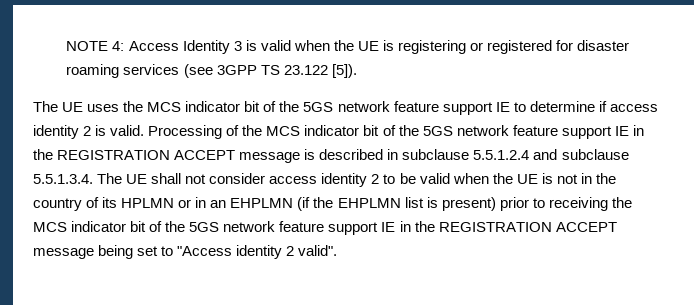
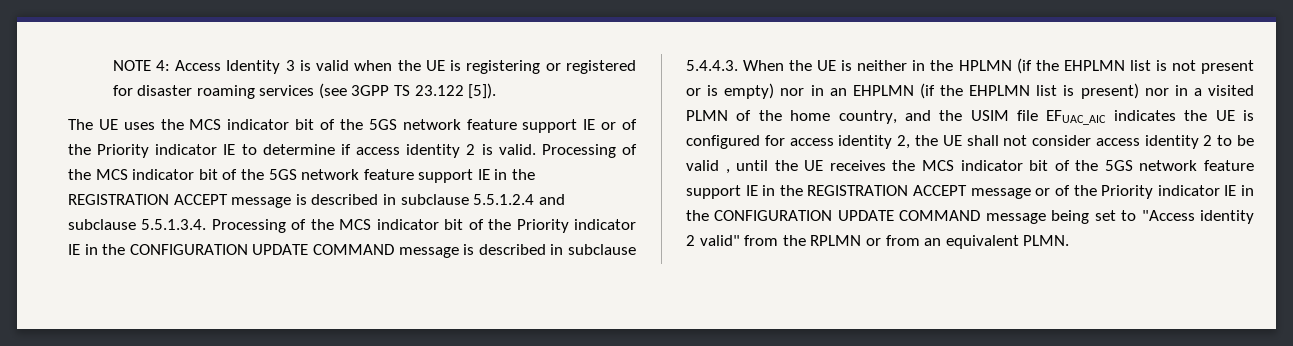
- The UE uses the MCS indicator bit of the 5GS network feature support IE to determine if access identity 2 is valid.
+ The UE uses the MCS indicator bit of the 5GS network feature support IE or of the Priority indicator IE to determine if access identity 2 is valid.
- Processing of the MCS indicator bit of the 5GS network feature support IE in the REGISTRATION ACCEPT message is described in subclause 5.5.1.2.4 and subclause 5.5.1.3.4. The UE shall not consider access identity 2 to be valid when the UE is not in the country of its HPLMN or in an EHPLMN (if the EHPLMN list is present) prior to receiving the MCS indicator bit of the 5GS network feature support IE in the REGISTRATION ACCEPT message being set to "Access identity 2 valid".
+ Processing of the MCS indicator bit of the 5GS network feature support IE in the REGISTRATION ACCEPT message is described in subclause 5.5.1.2.4 and subclause 5.5.1.3.4. Processing of the MCS indicator bit of the Priority indicator IE in the CONFIGURATION UPDATE COMMAND message is described in subclause 5.4.4.3. When the UE is neither in the HPLMN (if the EHPLMN list is not present or is empty) nor in an EHPLMN (if the EHPLMN list is present) nor in a visited PLMN of the home country, and the USIM file EFUAC_AIC indicates the UE is configured for access identity 2, the UE shall not consider access identity 2 to be valid , until the UE receives the MCS indicator bit of the 5GS network feature support IE in the REGISTRATION ACCEPT message or of the Priority indicator IE in the CONFIGURATION UPDATE COMMAND message being set to "Access identity 2 valid" from the RPLMN or from an equivalent PLMN.

